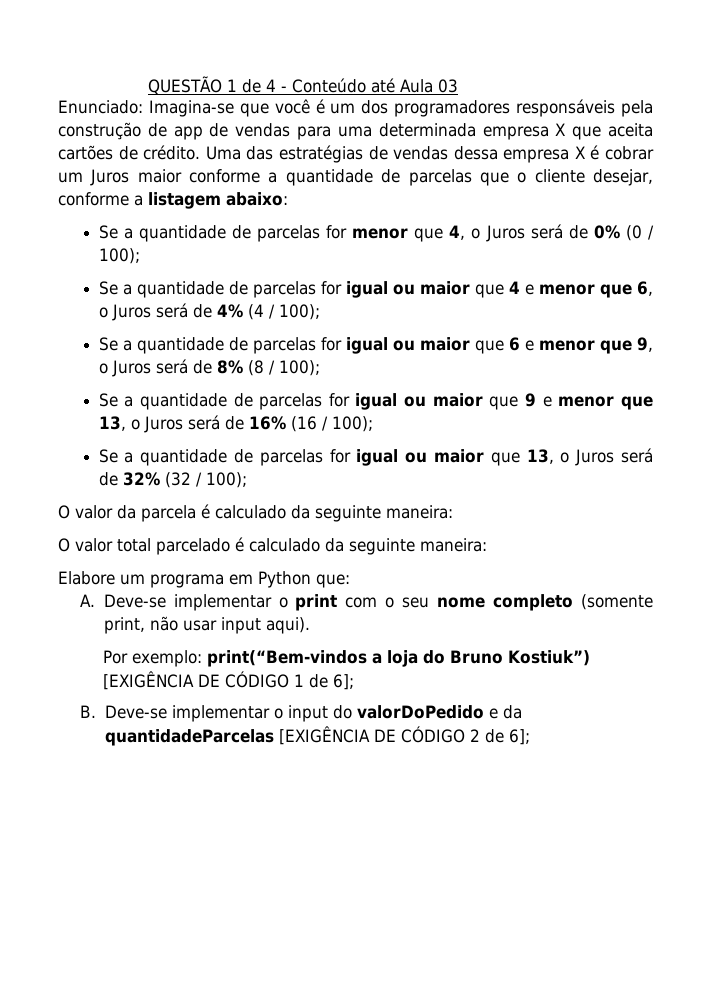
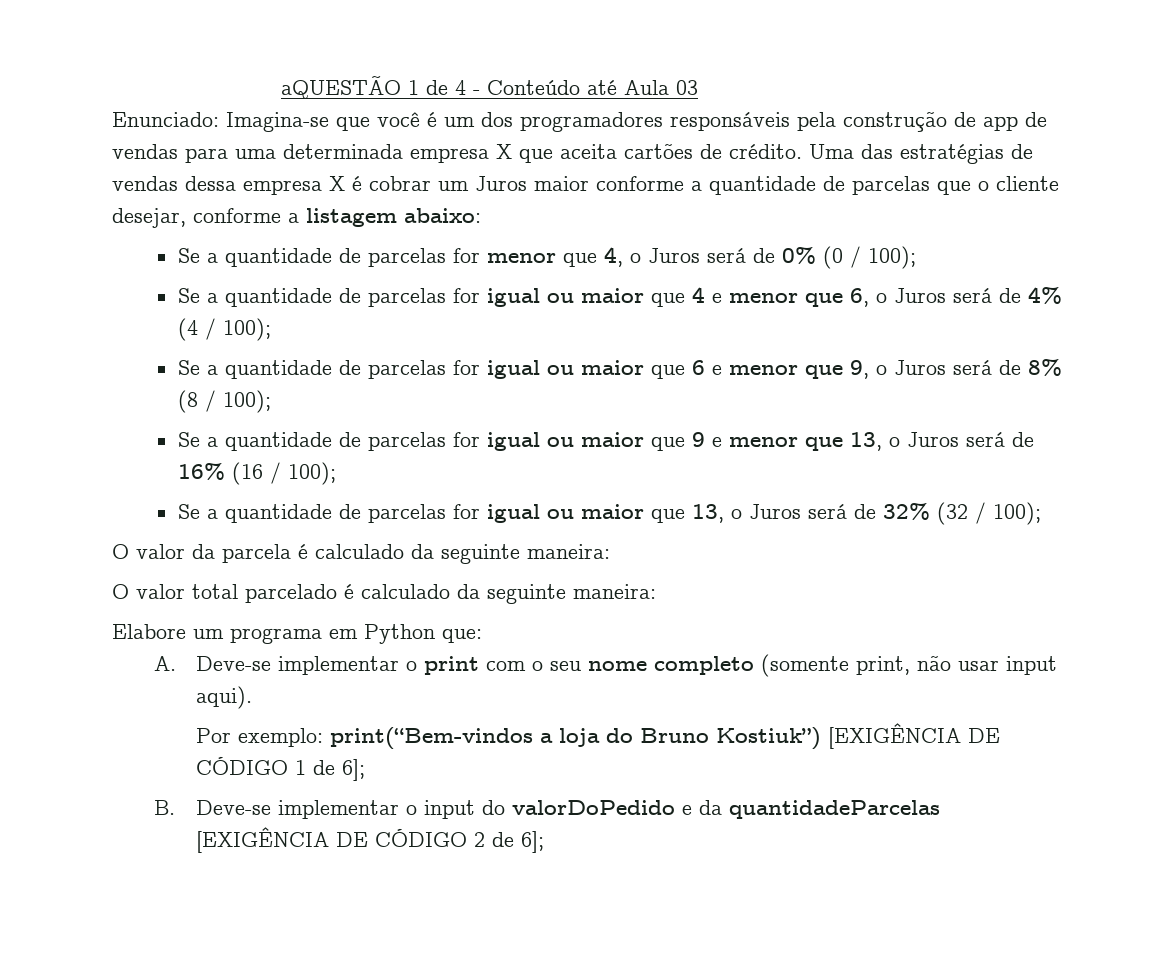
- QUESTÃO 1 de 4 - Conteúdo até Aula 03
+ aQUESTÃO 1 de 4 - Conteúdo até Aula 03

